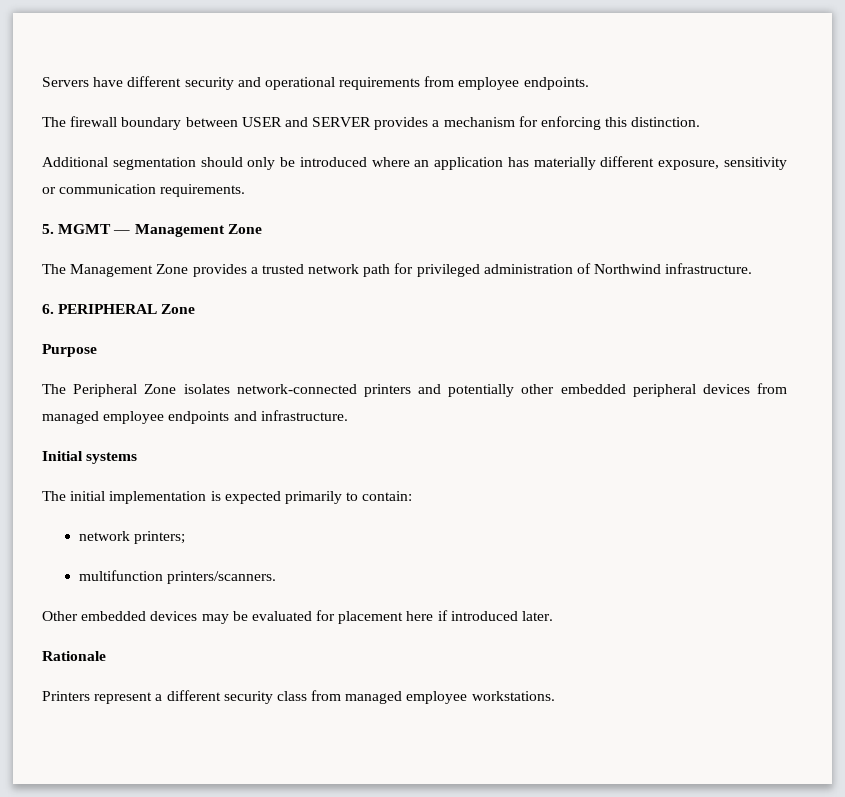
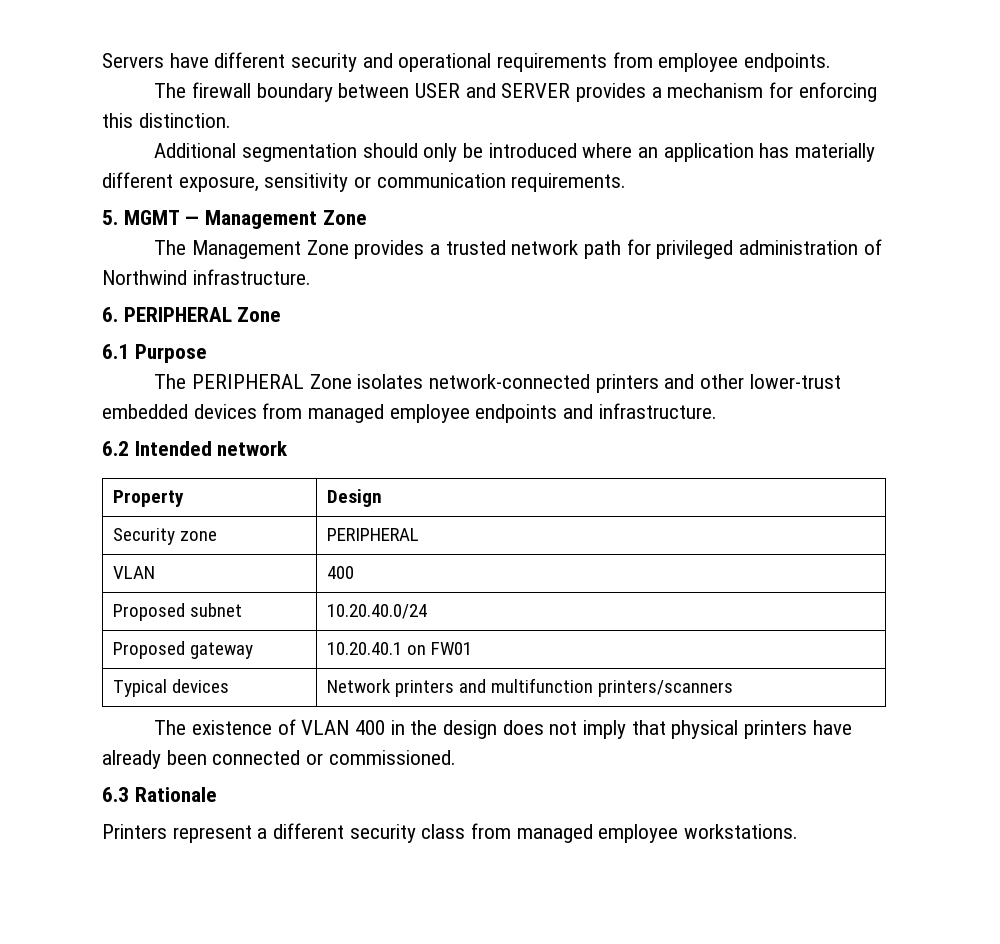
- Purpose
+ 6.1 Purpose
- The Peripheral Zone isolates network-connected printers and potentially other embedded peripheral devices from managed employee endpoints and infrastructure.
+ The PERIPHERAL Zone isolates network-connected printers and other lower-trust embedded devices from managed employee endpoints and infrastructure.
- Initial systems
- The initial implementation is expected primarily to contain:
- network printers;
- multifunction printers/scanners.
- Other embedded devices may be evaluated for placement here if introduced later.
- Rationale
+ 6.2 Intended network
+ Property | Design
+ Security zone | PERIPHERAL
+ VLAN | 400
+ Proposed subnet | 10.20.40.0/24
+ Proposed gateway | 10.20.40.1 on FW01
+ Typical devices | Network printers and multifunction printers/scanners
+ The existence of VLAN 400 in the design does not imply that physical printers have already been connected or commissioned.
+ 6.3 Rationale

